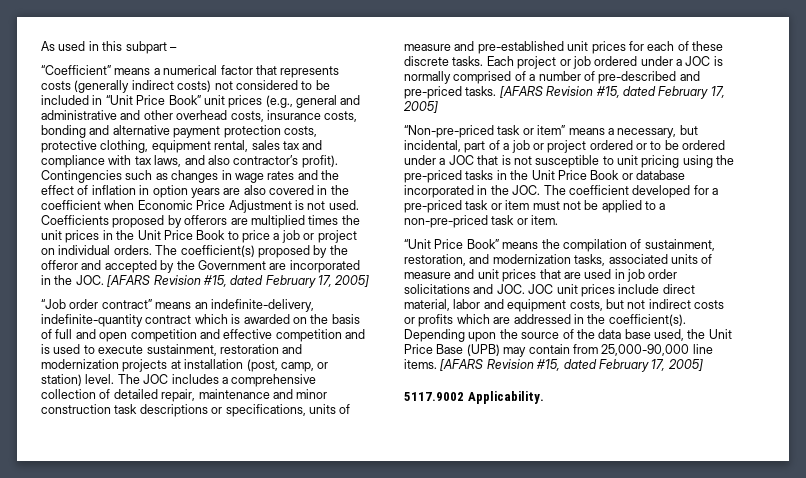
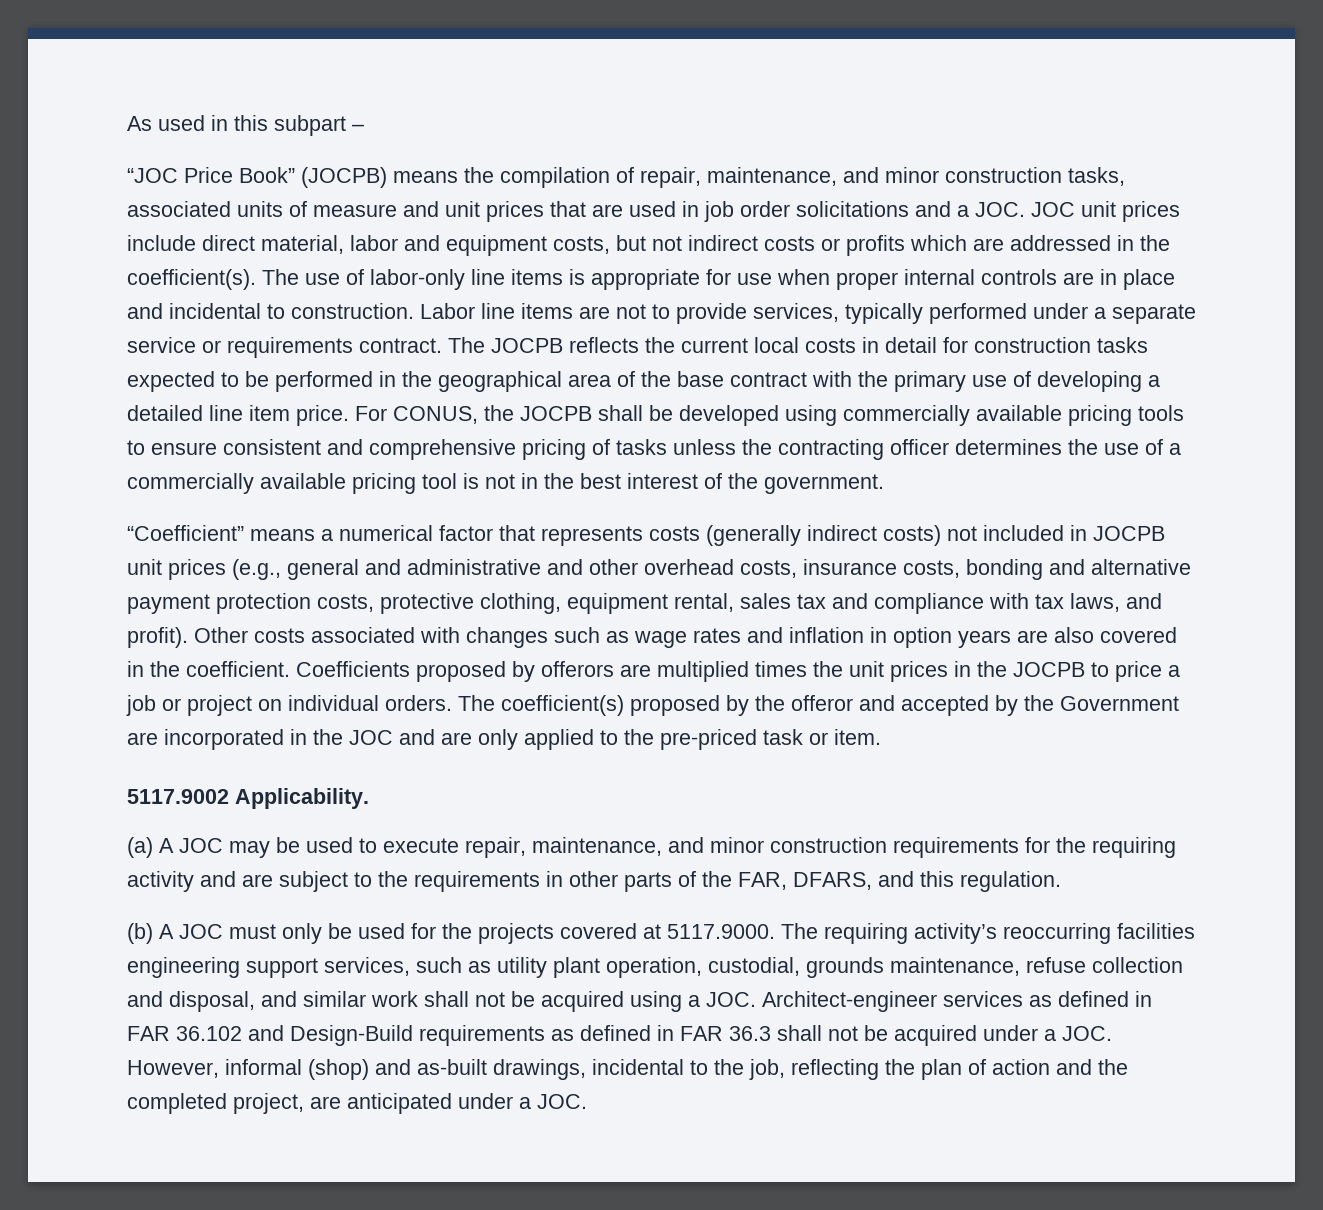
+ “JOC Price Book” (JOCPB) means the compilation of repair, maintenance, and minor construction tasks, associated units of measure and unit prices that are used in job order solicitations and a JOC. JOC unit prices include direct material, labor and equipment costs, but not indirect costs or profits which are addressed in the coefficient(s). The use of labor-only line items is appropriate for use when proper internal controls are in place and incidental to construction. Labor line items are not to provide services, typically performed under a separate service or requirements contract. The JOCPB reflects the current local costs in detail for construction tasks expected to be performed in the geographical area of the base contract with the primary use of developing a detailed line item price. For CONUS, the JOCPB shall be developed using commercially available pricing tools to ensure consistent and comprehensive pricing of tasks unless the contracting officer determines the use of a commercially available pricing tool is not in the best interest of the government.
- “Coefficient” means a numerical factor that represents costs (generally indirect costs) not considered to be included in “Unit Price Book” unit prices (e.g., general and administrative and other overhead costs, insurance costs, bonding and alternative payment protection costs, protective clothing, equipment rental, sales tax and compliance with tax laws, and also contractor’s profit). Contingencies such as changes in wage rates and the effect of inflation in option years are also covered in the coefficient when Economic Price Adjustment is not used.
+ “Coefficient” means a numerical factor that represents costs (generally indirect costs) not included in JOCPB unit prices (e.g., general and administrative and other overhead costs, insurance costs, bonding and alternative payment protection costs, protective clothing, equipment rental, sales tax and compliance with tax laws, and profit). Other costs associated with changes such as wage rates and inflation in option years are also covered in the coefficient.
- Coefficients proposed by offerors are multiplied times the unit prices in the Unit Price Book to price a job or project on individual orders.
+ Coefficients proposed by offerors are multiplied times the unit prices in the JOCPB to price a job or project on individual orders.
- The coefficient(s) proposed by the offeror and accepted by the Government are incorporated in the JOC. [AFARS Revision #15, dated February 17, 2005]
- “Job order contract” means an indefinite-delivery, indefinite-quantity contract which is awarded on the basis of full and open competition and effective competition and is used to execute sustainment, restoration and modernization projects at installation (post, camp, or station) level. The JOC includes a comprehensive collection of detailed repair, maintenance and minor construction task descriptions or specifications, units of measure and pre-established unit prices for each of these discrete tasks. Each project or job ordered under a JOC is normally comprised of a number of pre-described and pre-priced tasks. [AFARS Revision #15, dated February 17, 2005]
- “Non-pre-priced task or item” means a necessary, but incidental, part of a job or project ordered or to be ordered under a JOC that is not susceptible to unit pricing using the pre-priced tasks in the Unit Price Book or database incorporated in the JOC. The coefficient developed for a pre-priced task or item must not be applied to a non-pre-priced task or item.
- “Unit Price Book” means the compilation of sustainment, restoration, and modernization tasks, associated units of measure and unit prices that are used in job order solicitations and JOC. JOC unit prices include direct material, labor and equipment costs, but not indirect costs or profits which are addressed in the coefficient(s). Depending upon the source of the data base used, the Unit Price Base (UPB) may contain from 25,000-90,000 line items. [AFARS Revision #15, dated February 17, 2005]
+ The coefficient(s) proposed by the offeror and accepted by the Government are incorporated in the JOC and are only applied to the pre-priced task or item.
  5117.9002 Applicability.
+ (a) A JOC may be used to execute repair, maintenance, and minor construction requirements for the requiring activity and are subject to the requirements in other parts of the FAR, DFARS, and this regulation.
+ (b) A JOC must only be used for the projects covered at 5117.9000. The requiring activity’s reoccurring facilities engineering support services, such as utility plant operation, custodial, grounds maintenance, refuse collection and disposal, and similar work shall not be acquired using a JOC. Architect-engineer services as defined in FAR 36.102 and Design-Build requirements as defined in FAR 36.3 shall not be acquired under a JOC. However, informal (shop) and as-built drawings, incidental to the job, reflecting the plan of action and the completed project, are anticipated under a JOC.

